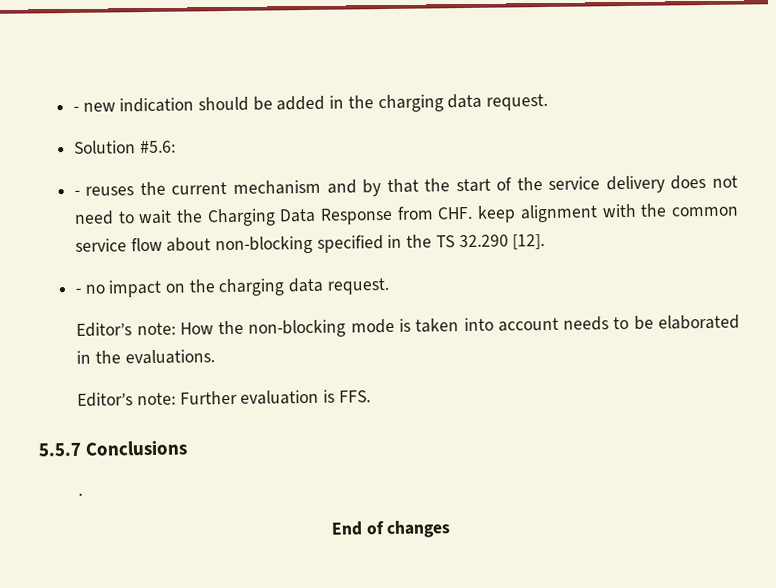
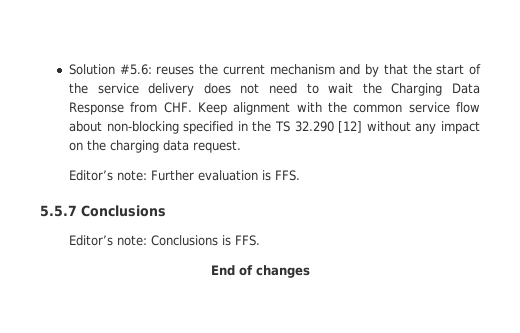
- - new indication should be added in the charging data request.
- Solution #5.6:
- - reuses the current mechanism and by that the start of the service delivery does not need to wait the Charging Data Response from CHF. keep alignment with the common service flow about non-blocking specified in the TS 32.290 [12].
- - no impact on the charging data request.
+ Solution #5.6: reuses the current mechanism and by that the start of the service delivery does not need to wait the Charging Data Response from CHF. Keep alignment with the common service flow about non-blocking specified in the TS 32.290 [12] without any impact on the charging data request.
- Editor’s note: How the non-blocking mode is taken into account needs to be elaborated in the evaluations.
- .
+ Editor’s note: Conclusions is FFS.

